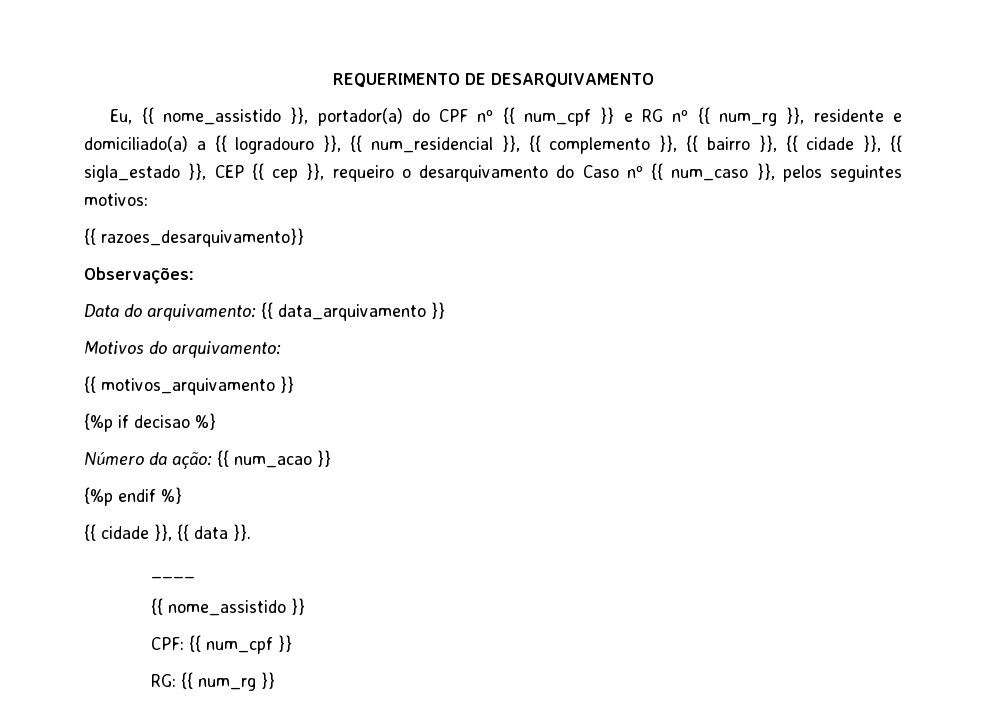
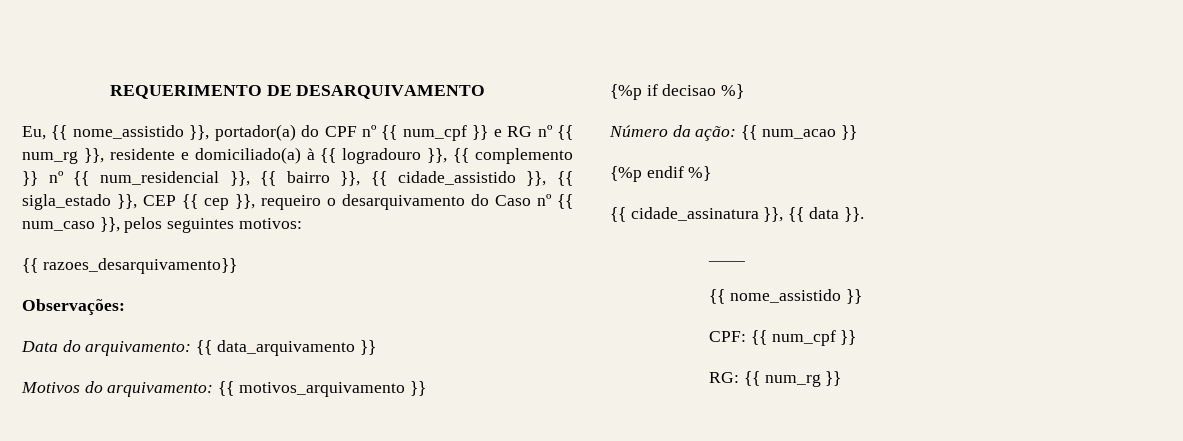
- Eu, {{ nome_assistido }}, portador(a) do CPF nº {{ num_cpf }} e RG nº {{ num_rg }}, residente e domiciliado(a) a {{ logradouro }}, {{ num_residencial }}, {{ complemento }}, {{ bairro }}, {{ cidade }}, {{ sigla_estado }}, CEP {{ cep }}, requeiro o desarquivamento do Caso nº {{ num_caso }}, pelos seguintes motivos:
+ Eu, {{ nome_assistido }}, portador(a) do CPF nº {{ num_cpf }} e RG nº {{ num_rg }}, residente e domiciliado(a) à {{ logradouro }}, {{ complemento }} nº {{ num_residencial }}, {{ bairro }}, {{ cidade_assistido }}, {{ sigla_estado }}, CEP {{ cep }}, requeiro o desarquivamento do Caso nº {{ num_caso }}, pelos seguintes motivos:
- Motivos do arquivamento:
- {{ motivos_arquivamento }}
+ Motivos do arquivamento: {{ motivos_arquivamento }}
- {{ cidade }}, {{ data }}.
+ {{ cidade_assinatura }}, {{ data }}.

